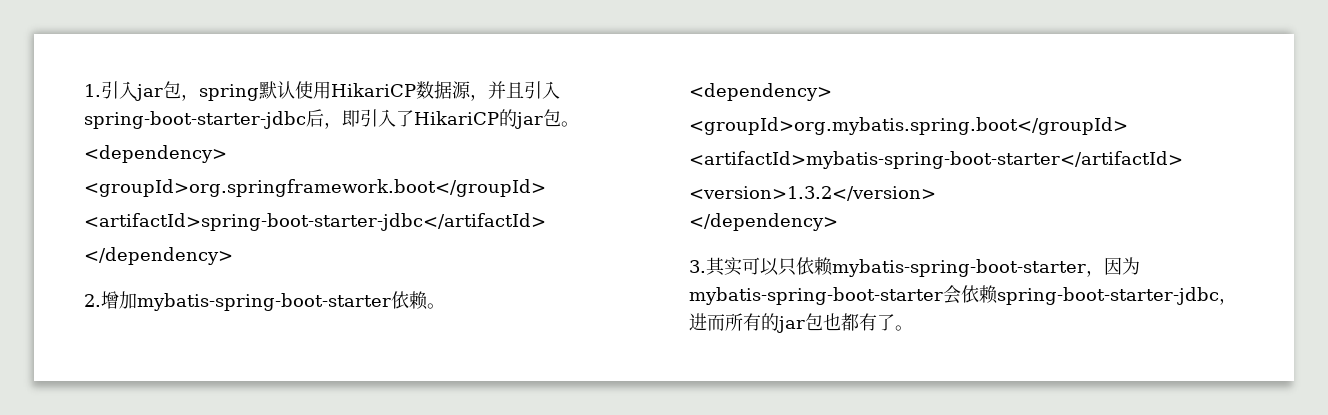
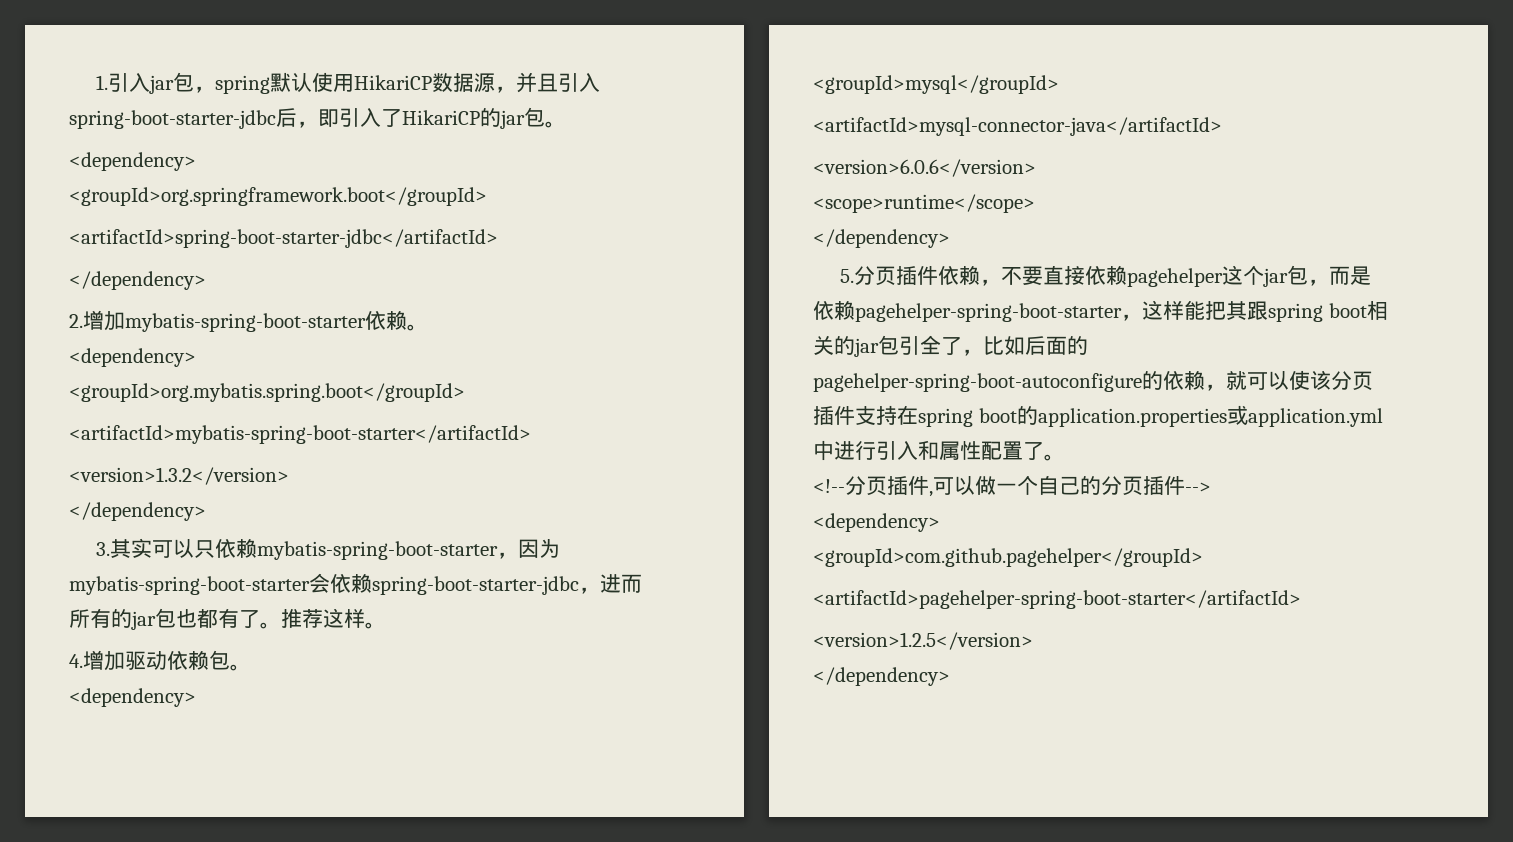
+ 推荐这样。
+ 4.增加驱动依赖包。
+ <dependency>
+ <groupId>mysql</groupId>
+ <artifactId>mysql-connector-java</artifactId>
+ <version>6.0.6</version>
+ <scope>runtime</scope>
+ </dependency>
+ 5.分页插件依赖，不要直接依赖pagehelper这个jar包，而是依赖pagehelper-spring-boot-starter，这样能把其跟spring boot相关的jar包引全了，比如后面的pagehelper-spring-boot-autoconfigure的依赖，就可以使该分页插件支持在spring boot的application.properties或application.yml中进行引入和属性配置了。
+ <!--分页插件,可以做一个自己的分页插件-->
+ <dependency>
+ <groupId>com.github.pagehelper</groupId>
+ <artifactId>pagehelper-spring-boot-starter</artifactId>
+ <version>1.2.5</version>
+ </dependency>

